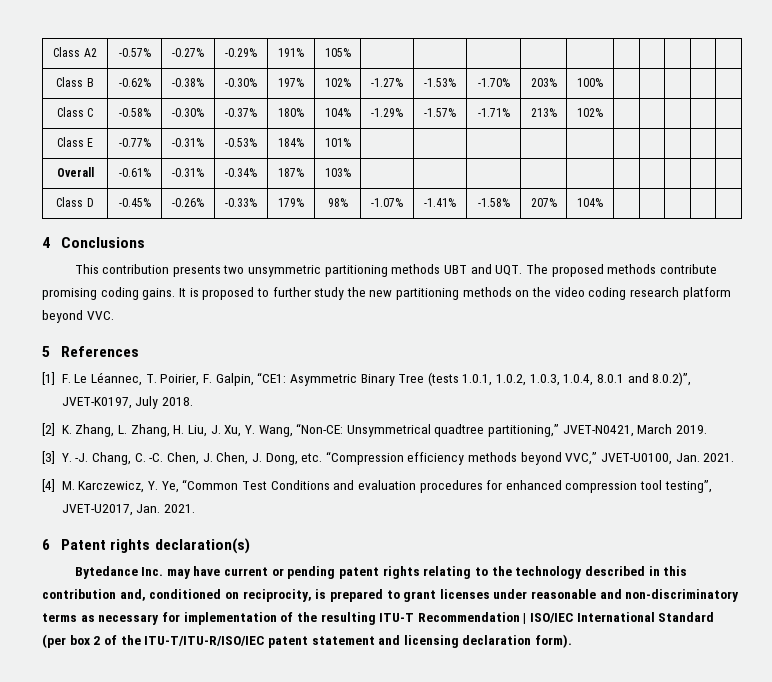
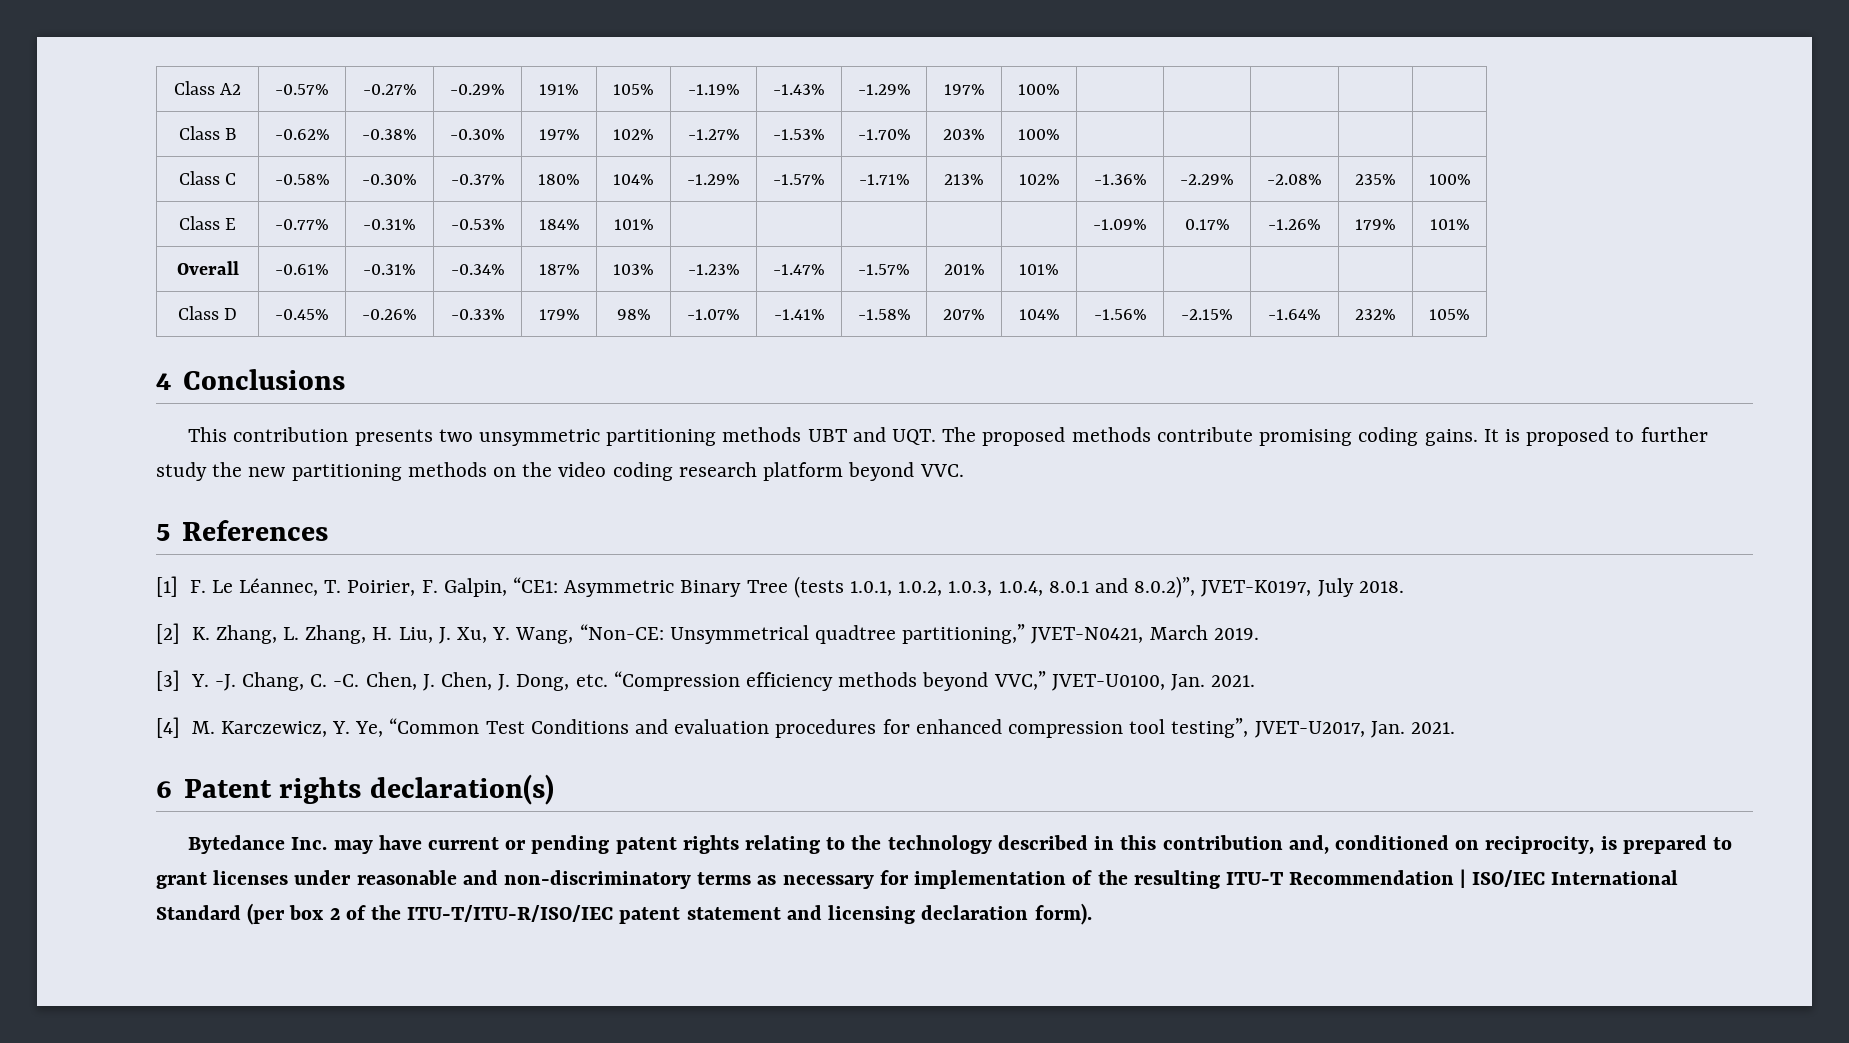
- Class A2 | -0.57% | -0.27% | -0.29% | 191% | 105% | | | | | | | | | |
+ Class A2 | -0.57% | -0.27% | -0.29% | 191% | 105% | -1.19% | -1.43% | -1.29% | 197% | 100% | | | | |
- Class C | -0.58% | -0.30% | -0.37% | 180% | 104% | -1.29% | -1.57% | -1.71% | 213% | 102% | | | | |
+ Class C | -0.58% | -0.30% | -0.37% | 180% | 104% | -1.29% | -1.57% | -1.71% | 213% | 102% | -1.36% | -2.29% | -2.08% | 235% | 100%
- Class E | -0.77% | -0.31% | -0.53% | 184% | 101% | | | | | | | | | |
+ Class E | -0.77% | -0.31% | -0.53% | 184% | 101% | | | | | | -1.09% | 0.17% | -1.26% | 179% | 101%
- Overall | -0.61% | -0.31% | -0.34% | 187% | 103% | | | | | | | | | |
+ Overall | -0.61% | -0.31% | -0.34% | 187% | 103% | -1.23% | -1.47% | -1.57% | 201% | 101% | | | | |
- Class D | -0.45% | -0.26% | -0.33% | 179% | 98% | -1.07% | -1.41% | -1.58% | 207% | 104% | | | | |
+ Class D | -0.45% | -0.26% | -0.33% | 179% | 98% | -1.07% | -1.41% | -1.58% | 207% | 104% | -1.56% | -2.15% | -1.64% | 232% | 105%

